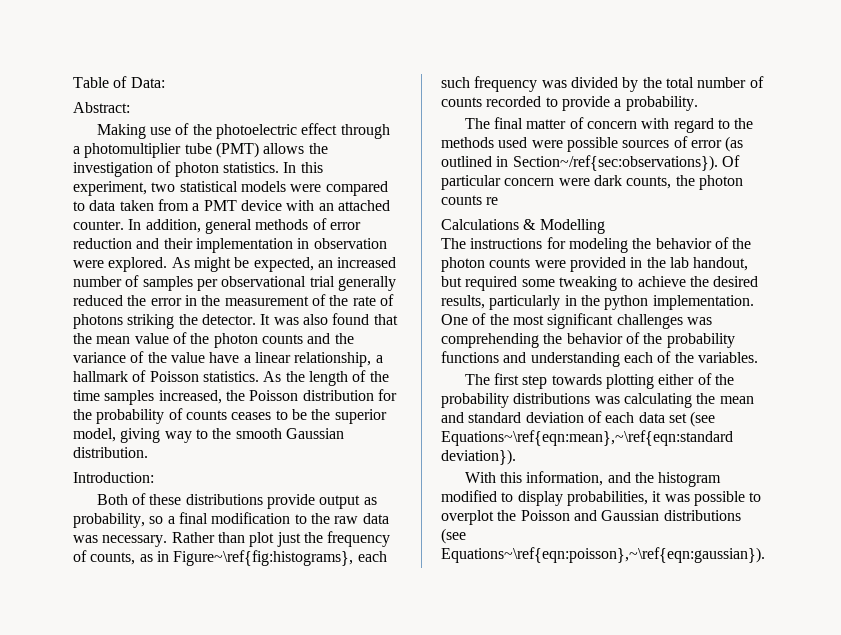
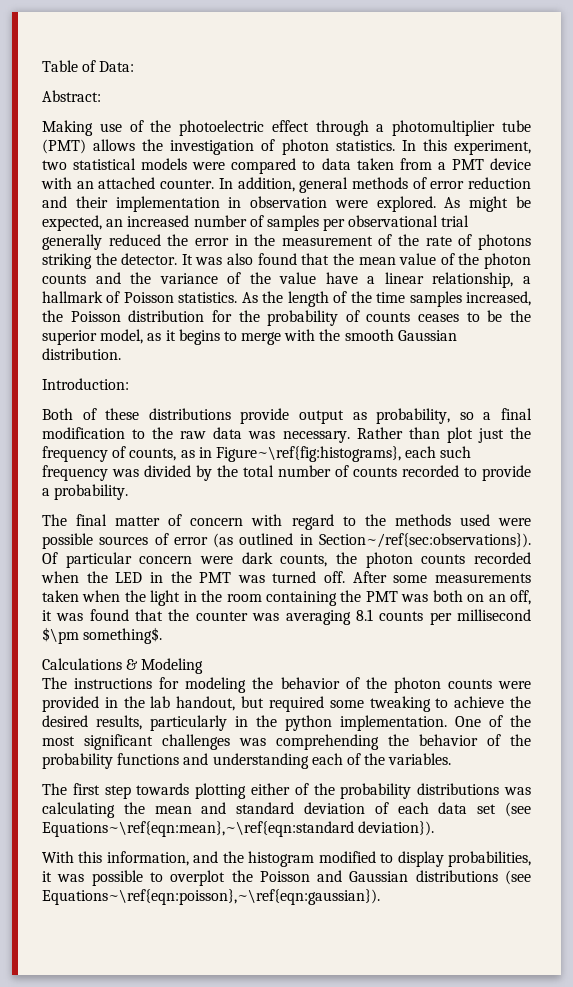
- As the length of the time samples increased, the Poisson distribution for the probability of counts ceases to be the superior model, giving way to the smooth Gaussian distribution.
+ As the length of the time samples increased, the Poisson distribution for the probability of counts ceases to be the superior model, as it begins to merge with the smooth Gaussian distribution.
- Of particular concern were dark counts, the photon counts re
+ Of particular concern were dark counts, the photon counts recorded when the LED in the PMT was turned off. After some measurements taken when the light in the room containing the PMT was both on an off, it was found that the counter was averaging 8.1 counts per millisecond $\pm something$.
- Calculations & Modelling
+ Calculations & Modeling

